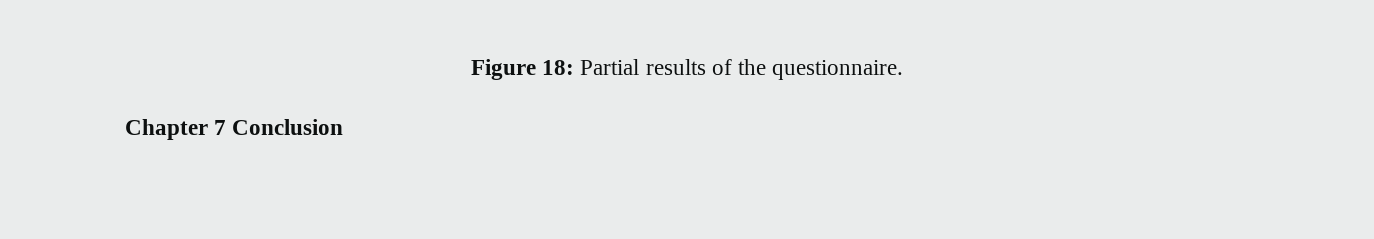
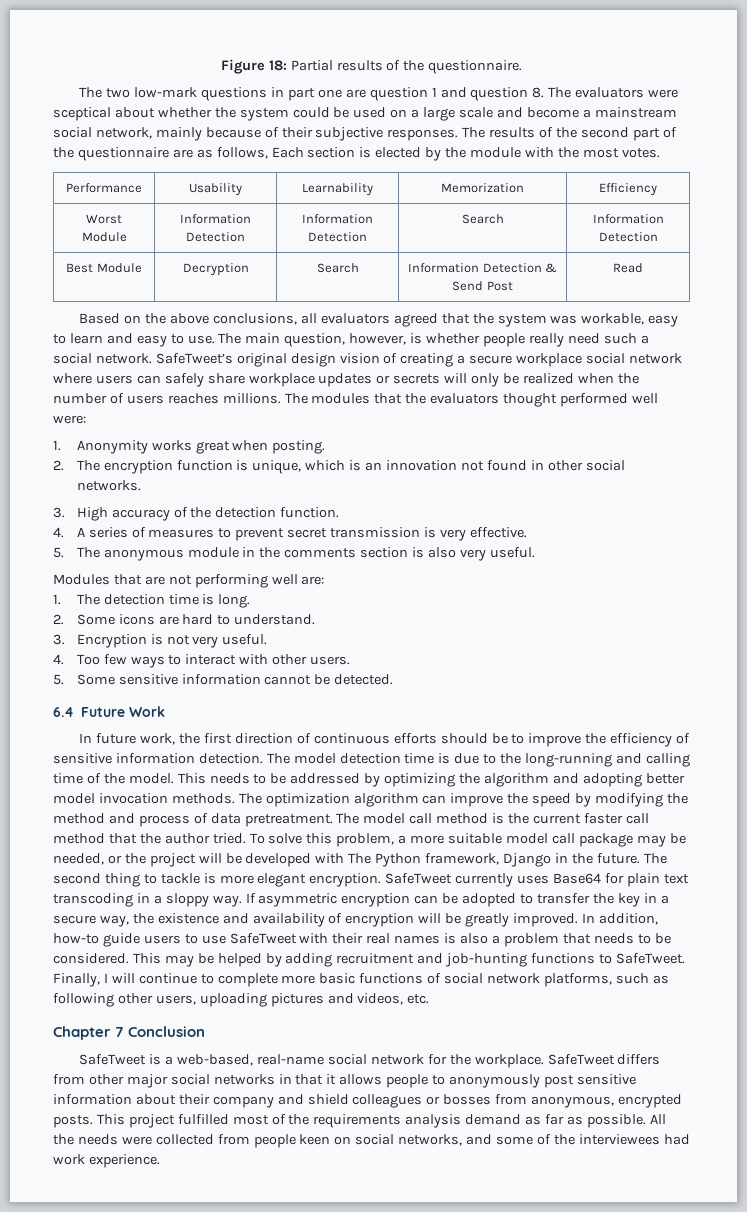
+ The two low-mark questions in part one are question 1 and question 8. The evaluators were sceptical about whether the system could be used on a large scale and become a mainstream social network, mainly because of their subjective responses. The results of the second part of the questionnaire are as follows, Each section is elected by the module with the most votes.
+ Performance | Usability | Learnability | Memorization | Efficiency
+ Worst Module | Information Detection | Information Detection | Search | Information Detection
+ Best Module | Decryption | Search | Information Detection & Send Post | Read
+ Based on the above conclusions, all evaluators agreed that the system was workable, easy to learn and easy to use. The main question, however, is whether people really need such a social network. SafeTweet’s original design vision of creating a secure workplace social network where users can safely share workplace updates or secrets will only be realized when the number of users reaches millions. The modules that the evaluators thought performed well were:
+ 1. Anonymity works great when posting.
+ 2. The encryption function is unique, which is an innovation not found in other social networks.
+ 3. High accuracy of the detection function.
+ 4. A series of measures to prevent secret transmission is very effective.
+ 5. The anonymous module in the comments section is also very useful.
+ Modules that are not performing well are:
+ 1. The detection time is long.
+ 2. Some icons are hard to understand.
+ 3. Encryption is not very useful.
+ 4. Too few ways to interact with other users.
+ 5. Some sensitive information cannot be detected.
+ 6.4 Future Work
+ In future work, the first direction of continuous efforts should be to improve the efficiency of sensitive information detection. The model detection time is due to the long-running and calling time of the model. This needs to be addressed by optimizing the algorithm and adopting better model invocation methods. The optimization algorithm can improve the speed by modifying the method and process of data pretreatment. The model call method is the current faster call method that the author tried. To solve this problem, a more suitable model call package may be needed, or the project will be developed with The Python framework, Django in the future. The second thing to tackle is more elegant encryption. SafeTweet currently uses Base64 for plain text transcoding in a sloppy way. If asymmetric encryption can be adopted to transfer the key in a secure way, the existence and availability of encryption will be greatly improved. In addition, how-to guide users to use SafeTweet with their real names is also a problem that needs to be considered. This may be helped by adding recruitment and job-hunting functions to SafeTweet. Finally, I will continue to complete more basic functions of social network platforms, such as following other users, uploading pictures and videos, etc.
  Chapter 7 Conclusion
+ SafeTweet is a web-based, real-name social network for the workplace. SafeTweet differs from other major social networks in that it allows people to anonymously post sensitive information about their company and shield colleagues or bosses from anonymous, encrypted posts. This project fulfilled most of the requirements analysis demand as far as possible. All the needs were collected from people keen on social networks, and some of the interviewees had work experience.

